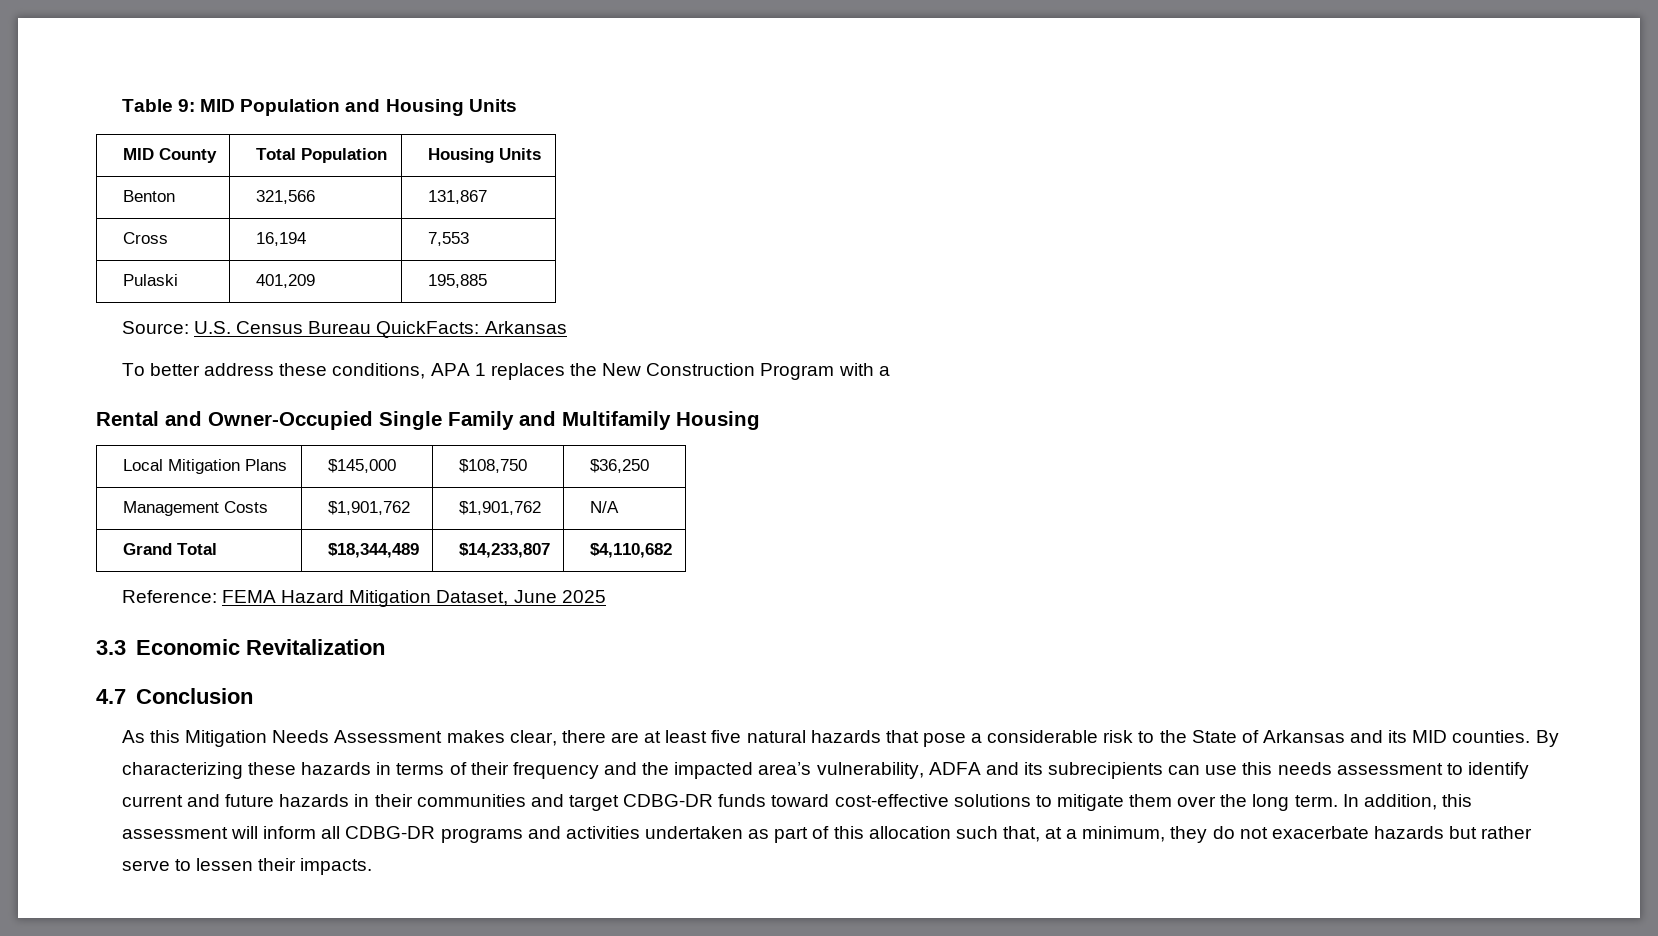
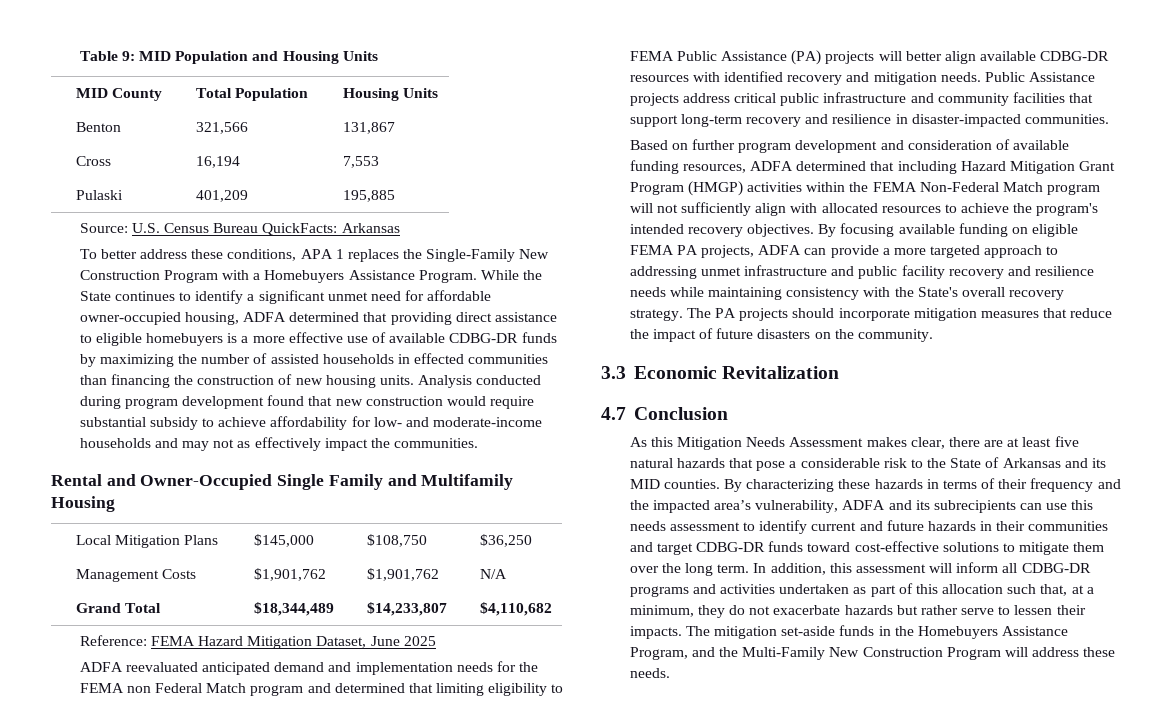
- To better address these conditions, APA 1 replaces the New Construction Program with a
+ To better address these conditions, APA 1 replaces the Single-Family New Construction Program with a Homebuyers Assistance Program. While the State continues to identify a significant unmet need for affordable owner-occupied housing, ADFA determined that providing direct assistance to eligible homebuyers is a more effective use of available CDBG-DR funds by maximizing the number of assisted households in effected communities than financing the construction of new housing units. Analysis conducted during program development found that new construction would require substantial subsidy to achieve affordability for low- and moderate-income households and may not as effectively impact the communities.
+ ADFA reevaluated anticipated demand and implementation needs for the FEMA non Federal Match program and determined that limiting eligibility to FEMA Public Assistance (PA) projects will better align available CDBG-DR resources with identified recovery and mitigation needs. Public Assistance projects address critical public infrastructure and community facilities that support long-term recovery and resilience in disaster-impacted communities.
+ Based on further program development and consideration of available funding resources, ADFA determined that including Hazard Mitigation Grant Program (HMGP) activities within the FEMA Non-Federal Match program will not sufficiently align with allocated resources to achieve the program's intended recovery objectives. By focusing available funding on eligible FEMA PA projects, ADFA can provide a more targeted approach to addressing unmet infrastructure and public facility recovery and resilience needs while maintaining consistency with the State's overall recovery strategy. The PA projects should incorporate mitigation measures that reduce the impact of future disasters on the community.
+ The mitigation set-aside funds in the Homebuyers Assistance Program, and the Multi-Family New Construction Program will address these needs.

